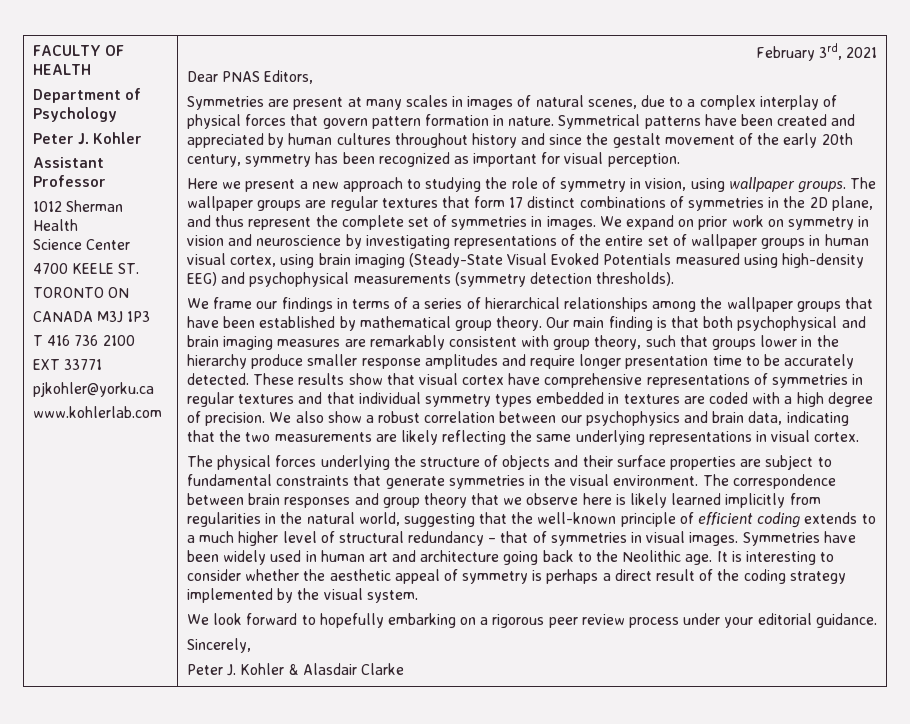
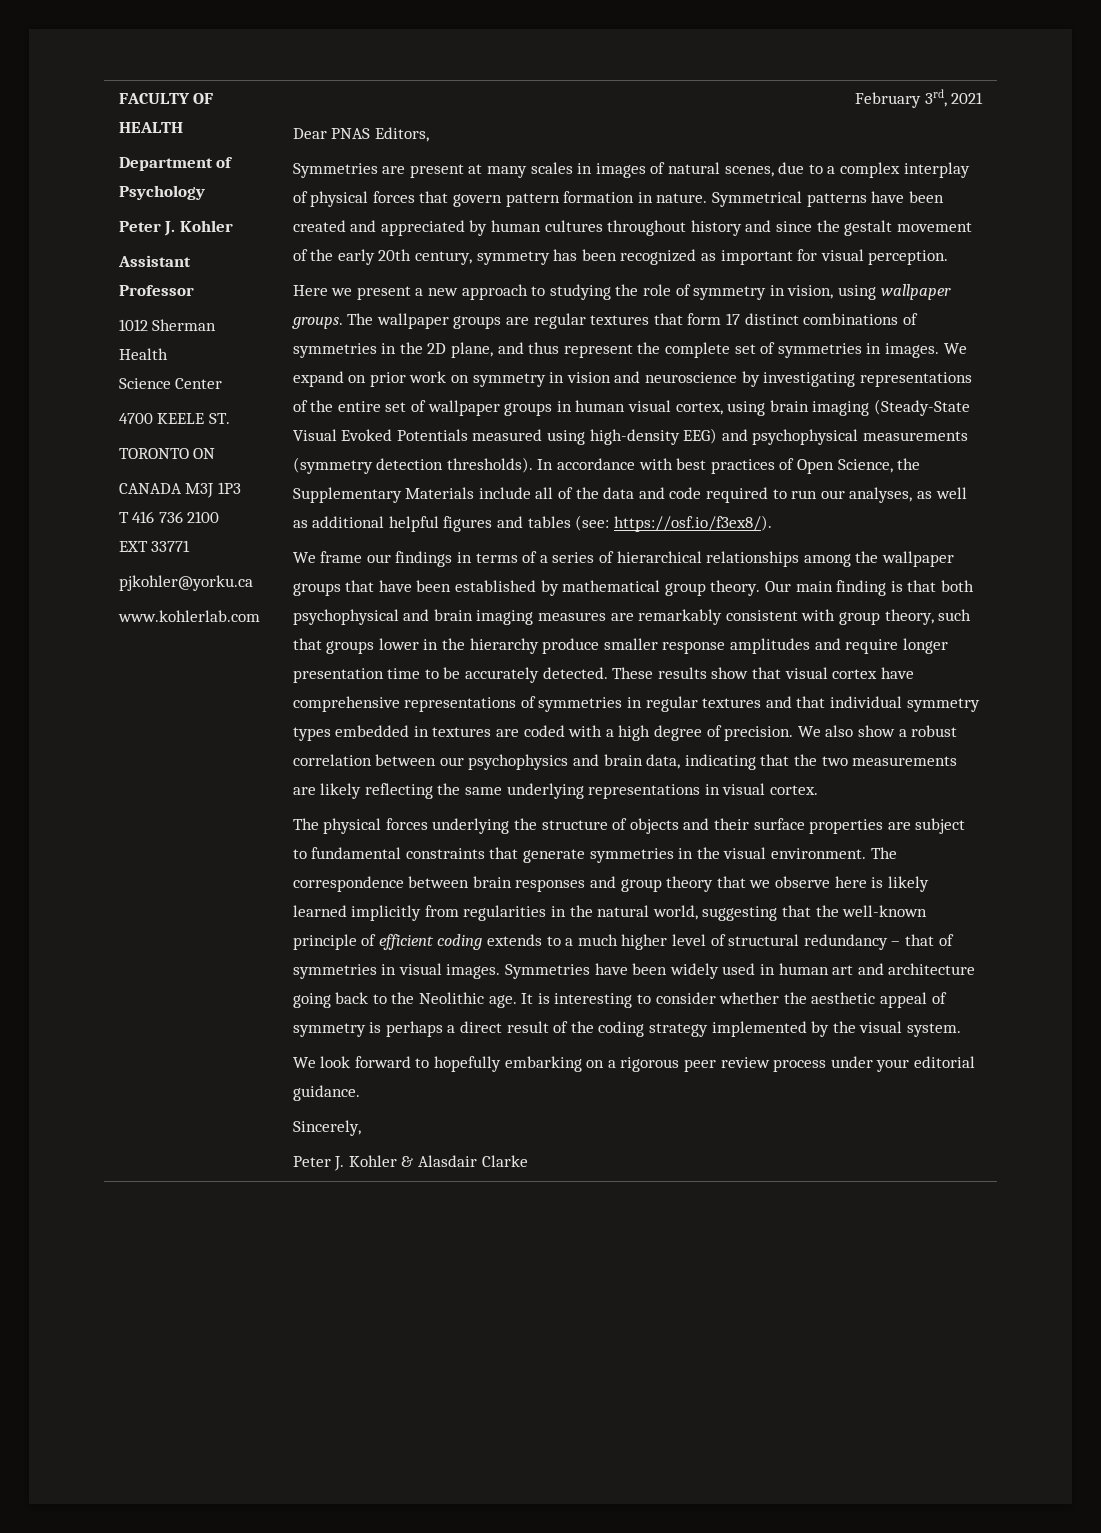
+ In accordance with best practices of Open Science, the Supplementary Materials include all of the data and code required to run our analyses, as well as additional helpful figures and tables (see: https://osf.io/f3ex8/).

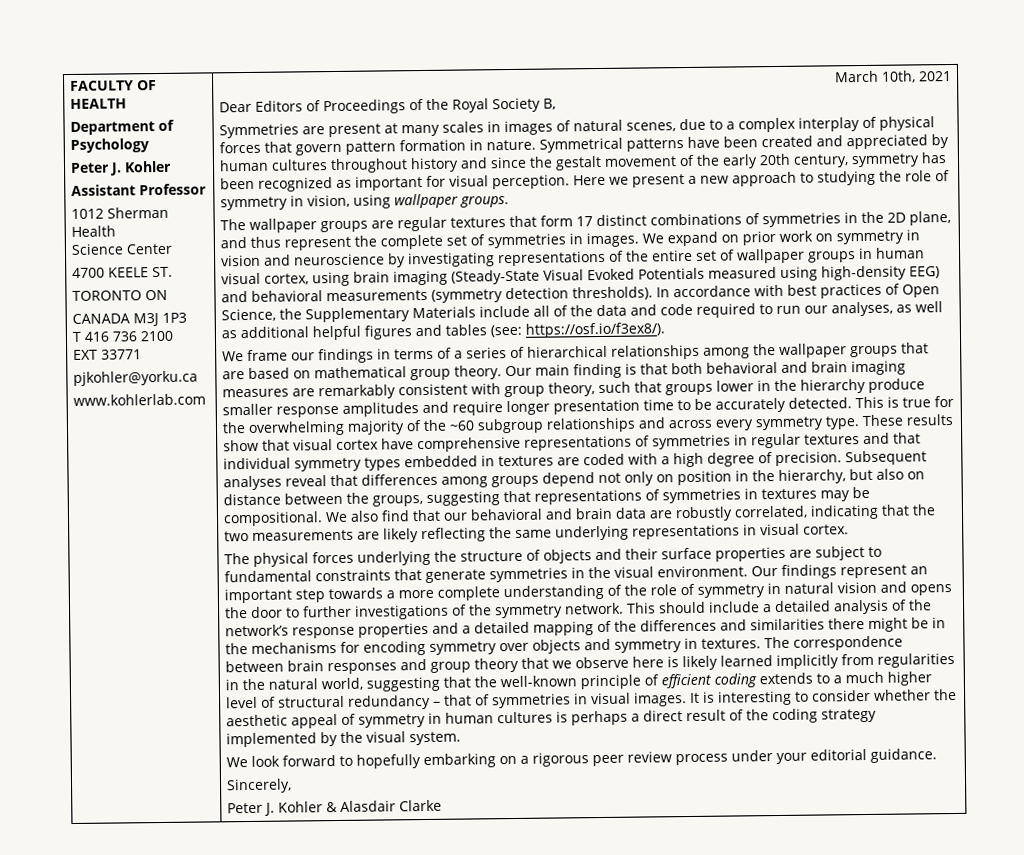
- February 3rd, 2021
+ March 10th, 2021
- Dear PNAS Editors,
+ Dear Editors of Proceedings of the Royal Society B,
- Symmetrical patterns have been created and appreciated by human cultures throughout history and since the gestalt movement of the early 20th century, symmetry has been recognized as important for visual perception.
- Here we present a new approach to studying the role of symmetry in vision, using wallpaper groups. The wallpaper groups are regular textures that form 17 distinct combinations of symmetries in the 2D plane, and thus represent the complete set of symmetries in images.
+ Symmetrical patterns have been created and appreciated by human cultures throughout history and since the gestalt movement of the early 20th century, symmetry has been recognized as important for visual perception. Here we present a new approach to studying the role of symmetry in vision, using wallpaper groups.
+ The wallpaper groups are regular textures that form 17 distinct combinations of symmetries in the 2D plane, and thus represent the complete set of symmetries in images.
- We expand on prior work on symmetry in vision and neuroscience by investigating representations of the entire set of wallpaper groups in human visual cortex, using brain imaging (Steady-State Visual Evoked Potentials measured using high-density EEG) and psychophysical measurements (symmetry detection thresholds).
+ We expand on prior work on symmetry in vision and neuroscience by investigating representations of the entire set of wallpaper groups in human visual cortex, using brain imaging (Steady-State Visual Evoked Potentials measured using high-density EEG) and behavioral measurements (symmetry detection thresholds).
- We frame our findings in terms of a series of hierarchical relationships among the wallpaper groups that have been established by mathematical group theory.
+ We frame our findings in terms of a series of hierarchical relationships among the wallpaper groups that are based on mathematical group theory.
- Our main finding is that both psychophysical and brain imaging measures are remarkably consistent with group theory, such that groups lower in the hierarchy produce smaller response amplitudes and require longer presentation time to be accurately detected.
+ Our main finding is that both behavioral and brain imaging measures are remarkably consistent with group theory, such that groups lower in the hierarchy produce smaller response amplitudes and require longer presentation time to be accurately detected.
+ This is true for the overwhelming majority of the ~60 subgroup relationships and across every symmetry type.
- We also show a robust correlation between our psychophysics and brain data, indicating that the two measurements are likely reflecting the same underlying representations in visual cortex.
+ Subsequent analyses reveal that differences among groups depend not only on position in the hierarchy, but also on distance between the groups, suggesting that representations of symmetries in textures may be compositional. We also find that our behavioral and brain data are robustly correlated, indicating that the two measurements are likely reflecting the same underlying representations in visual cortex.
+ Our findings represent an important step towards a more complete understanding of the role of symmetry in natural vision and opens the door to further investigations of the symmetry network. This should include a detailed analysis of the network’s response properties and a detailed mapping of the differences and similarities there might be in the mechanisms for encoding symmetry over objects and symmetry in textures.
- Symmetries have been widely used in human art and architecture going back to the Neolithic age.
- It is interesting to consider whether the aesthetic appeal of symmetry is perhaps a direct result of the coding strategy implemented by the visual system.
+ It is interesting to consider whether the aesthetic appeal of symmetry in human cultures is perhaps a direct result of the coding strategy implemented by the visual system.

